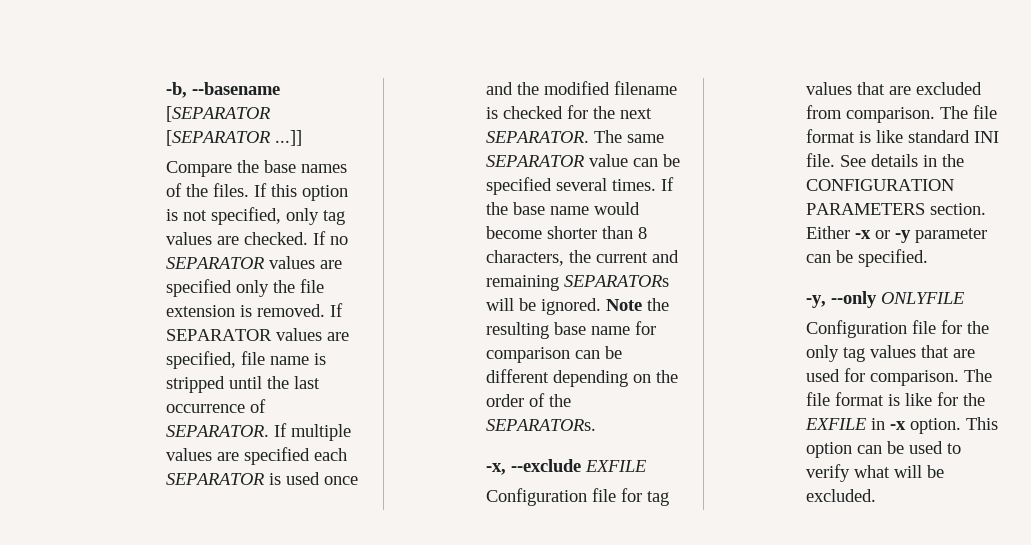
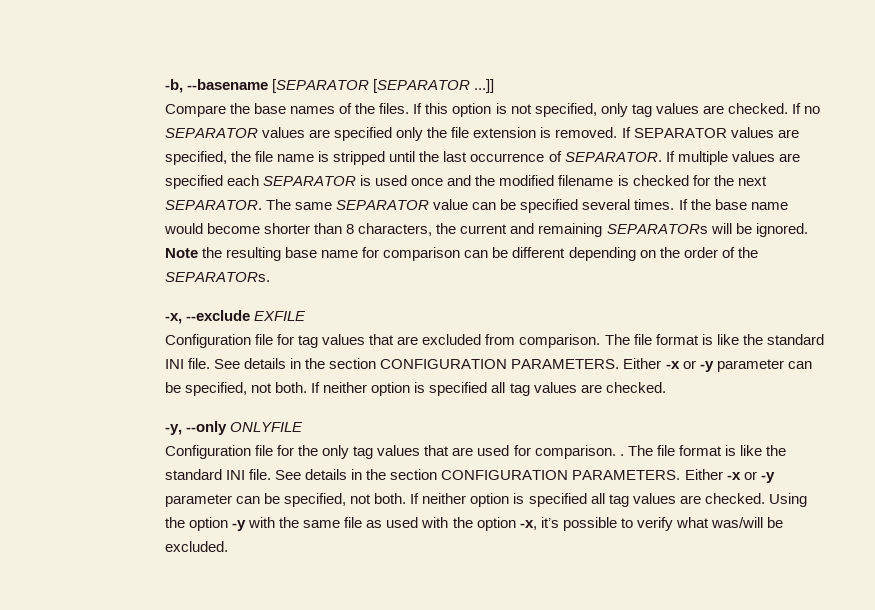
- If SEPARATOR values are specified, file name is stripped until the last occurrence of SEPARATOR.
+ If SEPARATOR values are specified, the file name is stripped until the last occurrence of SEPARATOR.
- Configuration file for tag values that are excluded from comparison. The file format is like standard INI file. See details in the CONFIGURATION PARAMETERS section. Either -x or -y parameter can be specified.
+ Configuration file for tag values that are excluded from comparison. The file format is like the standard INI file. See details in the section CONFIGURATION PARAMETERS. Either -x or -y parameter can be specified, not both. If neither option is specified all tag values are checked.
- Configuration file for the only tag values that are used for comparison. The file format is like for the EXFILE in -x option. This option can be used to verify what will be excluded.
+ Configuration file for the only tag values that are used for comparison. . The file format is like the standard INI file. See details in the section CONFIGURATION PARAMETERS. Either -x or -y parameter can be specified, not both. If neither option is specified all tag values are checked. Using the option -y with the same file as used with the option -x, it’s possible to verify what was/will be excluded.

